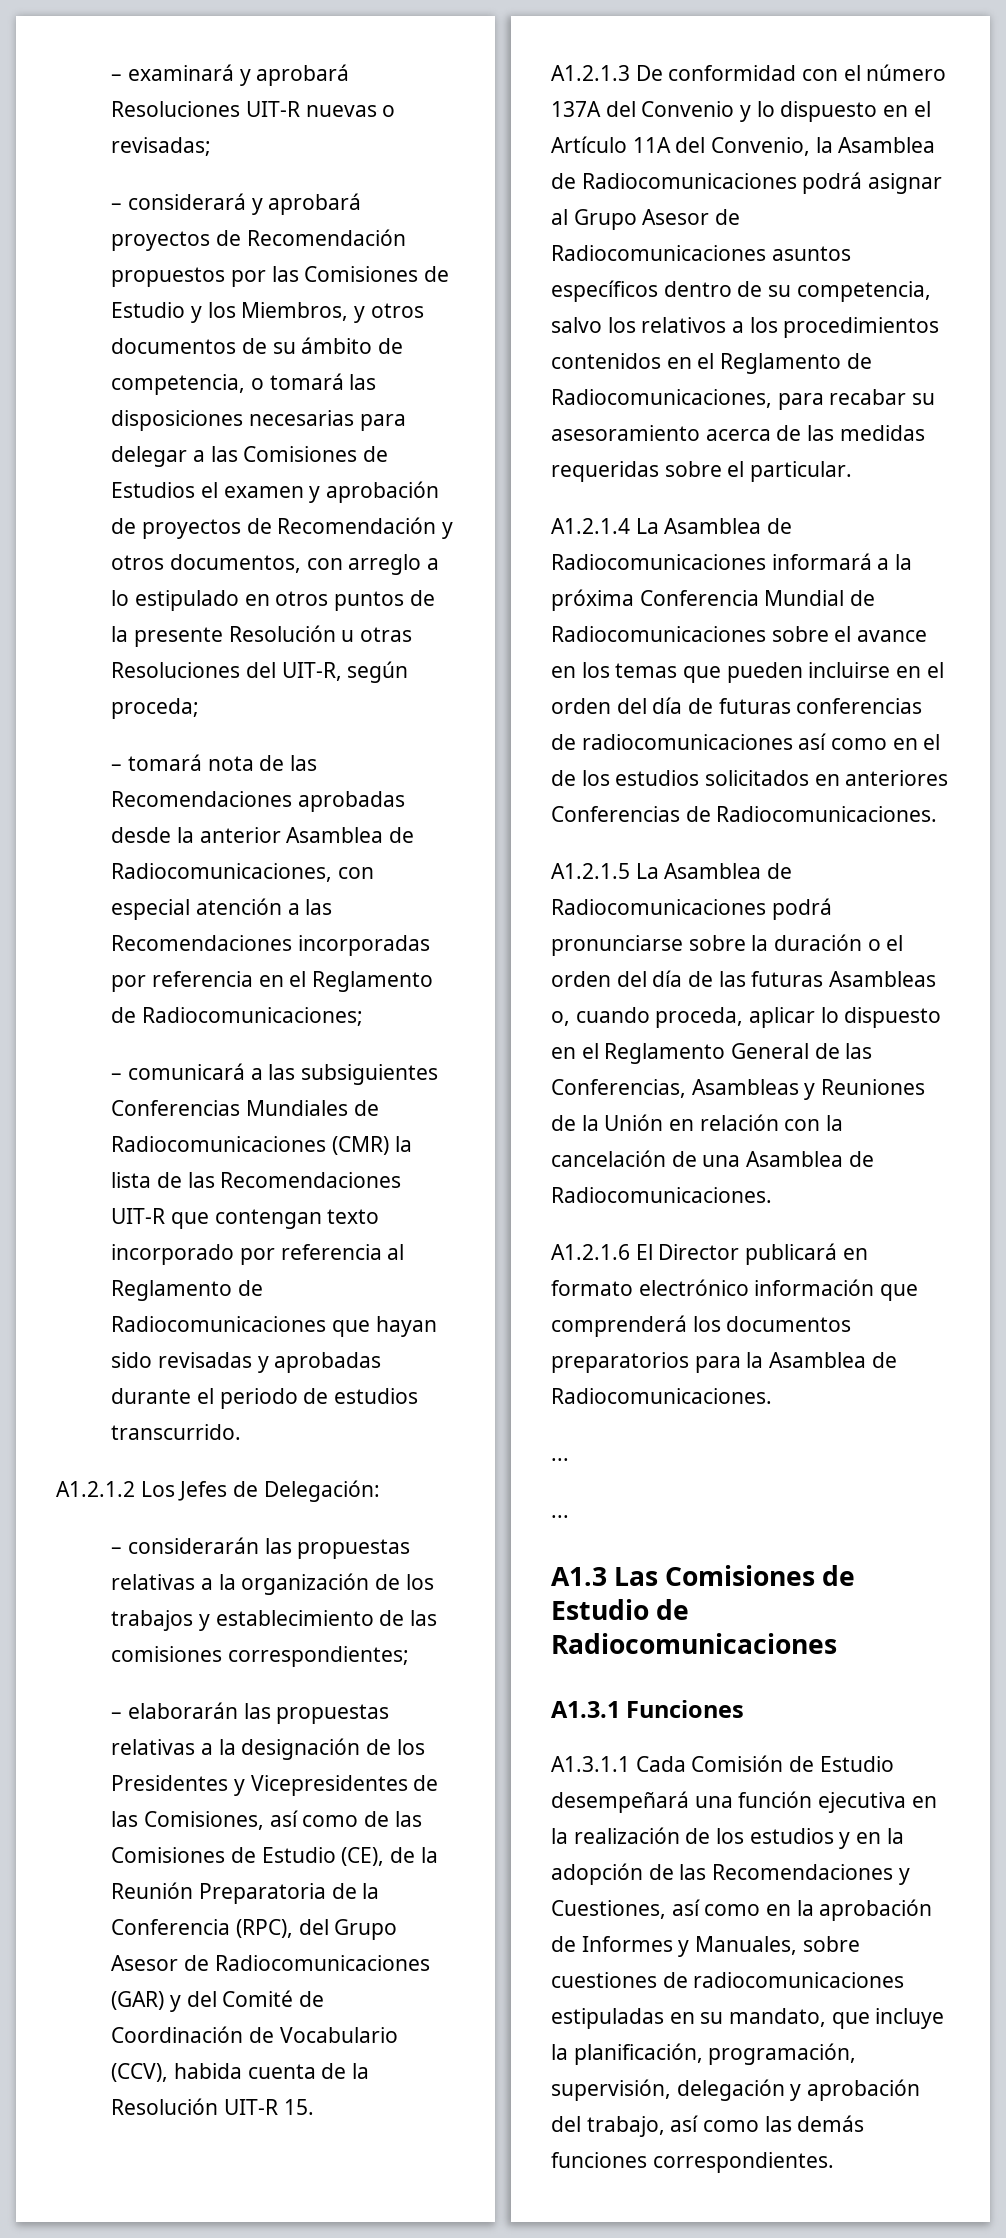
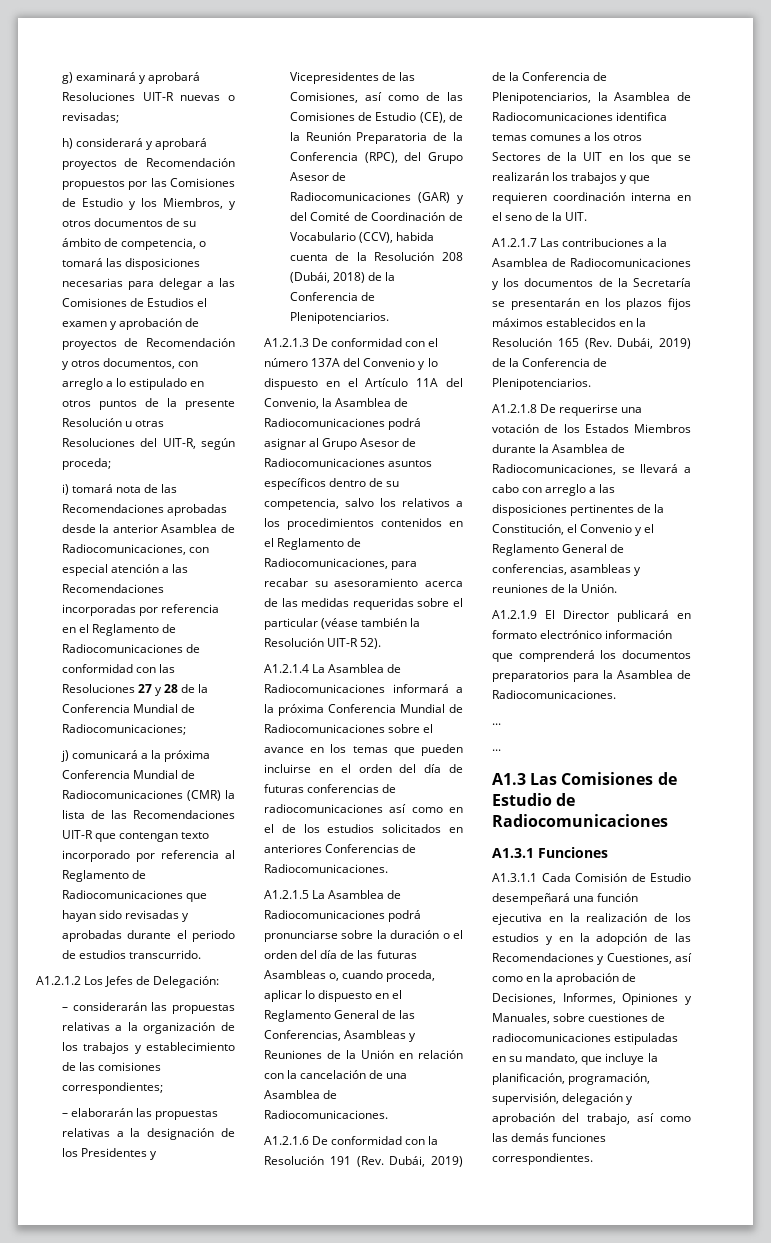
- – examinará y aprobará Resoluciones UIT-R nuevas o revisadas;
+ g) examinará y aprobará Resoluciones UIT-R nuevas o revisadas;
- – considerará y aprobará proyectos de Recomendación propuestos por las Comisiones de Estudio y los Miembros, y otros documentos de su ámbito de competencia, o tomará las disposiciones necesarias para delegar a las Comisiones de Estudios el examen y aprobación de proyectos de Recomendación y otros documentos, con arreglo a lo estipulado en otros puntos de la presente Resolución u otras Resoluciones del UIT-R, según proceda;
+ h) considerará y aprobará proyectos de Recomendación propuestos por las Comisiones de Estudio y los Miembros, y otros documentos de su ámbito de competencia, o tomará las disposiciones necesarias para delegar a las Comisiones de Estudios el examen y aprobación de proyectos de Recomendación y otros documentos, con arreglo a lo estipulado en otros puntos de la presente Resolución u otras Resoluciones del UIT-R, según proceda;
- – tomará nota de las Recomendaciones aprobadas desde la anterior Asamblea de Radiocomunicaciones, con especial atención a las Recomendaciones incorporadas por referencia en el Reglamento de Radiocomunicaciones;
+ i) tomará nota de las Recomendaciones aprobadas desde la anterior Asamblea de Radiocomunicaciones, con especial atención a las Recomendaciones incorporadas por referencia en el Reglamento de Radiocomunicaciones de conformidad con las Resoluciones 27 y 28 de la Conferencia Mundial de Radiocomunicaciones;
- – comunicará a las subsiguientes Conferencias Mundiales de Radiocomunicaciones (CMR) la lista de las Recomendaciones UIT-R que contengan texto incorporado por referencia al Reglamento de Radiocomunicaciones que hayan sido revisadas y aprobadas durante el periodo de estudios transcurrido.
+ j) comunicará a la próxima Conferencia Mundial de Radiocomunicaciones (CMR) la lista de las Recomendaciones UIT-R que contengan texto incorporado por referencia al Reglamento de Radiocomunicaciones que hayan sido revisadas y aprobadas durante el periodo de estudios transcurrido.
- – elaborarán las propuestas relativas a la designación de los Presidentes y Vicepresidentes de las Comisiones, así como de las Comisiones de Estudio (CE), de la Reunión Preparatoria de la Conferencia (RPC), del Grupo Asesor de Radiocomunicaciones (GAR) y del Comité de Coordinación de Vocabulario (CCV), habida cuenta de la Resolución UIT-R 15.
+ – elaborarán las propuestas relativas a la designación de los Presidentes y Vicepresidentes de las Comisiones, así como de las Comisiones de Estudio (CE), de la Reunión Preparatoria de la Conferencia (RPC), del Grupo Asesor de Radiocomunicaciones (GAR) y del Comité de Coordinación de Vocabulario (CCV), habida cuenta de la Resolución 208 (Dubái, 2018) de la Conferencia de Plenipotenciarios.
- A1.2.1.3 De conformidad con el número 137A del Convenio y lo dispuesto en el Artículo 11A del Convenio, la Asamblea de Radiocomunicaciones podrá asignar al Grupo Asesor de Radiocomunicaciones asuntos específicos dentro de su competencia, salvo los relativos a los procedimientos contenidos en el Reglamento de Radiocomunicaciones, para recabar su asesoramiento acerca de las medidas requeridas sobre el particular.
+ A1.2.1.3 De conformidad con el número 137A del Convenio y lo dispuesto en el Artículo 11A del Convenio, la Asamblea de Radiocomunicaciones podrá asignar al Grupo Asesor de Radiocomunicaciones asuntos específicos dentro de su competencia, salvo los relativos a los procedimientos contenidos en el Reglamento de Radiocomunicaciones, para recabar su asesoramiento acerca de las medidas requeridas sobre el particular (véase también la Resolución UIT-R 52).
- А1.2.1.6 El Director publicará en formato electrónico información que comprenderá los documentos preparatorios para la Asamblea de Radiocomunicaciones.
+ А1.2.1.6 De conformidad con la Resolución 191 (Rev. Dubái, 2019) de la Conferencia de Plenipotenciarios, la Asamblea de Radiocomunicaciones identifica temas comunes a los otros Sectores de la UIT en los que se realizarán los trabajos y que requieren coordinación interna en el seno de la UIT.
+ А1.2.1.7 Las contribuciones a la Asamblea de Radiocomunicaciones y los documentos de la Secretaría se presentarán en los plazos fijos máximos establecidos en la Resolución 165 (Rev. Dubái, 2019) de la Conferencia de Plenipotenciarios.
+ А1.2.1.8 De requerirse una votación de los Estados Miembros durante la Asamblea de Radiocomunicaciones, se llevará a cabo con arreglo a las disposiciones pertinentes de la Constitución, el Convenio y el Reglamento General de conferencias, asambleas y reuniones de la Unión.
+ A1.2.1.9 El Director publicará en formato electrónico información que comprenderá los documentos preparatorios para la Asamblea de Radiocomunicaciones.
- A1.3.1.1 Cada Comisión de Estudio desempeñará una función ejecutiva en la realización de los estudios y en la adopción de las Recomendaciones y Cuestiones, así como en la aprobación de Informes y Manuales, sobre cuestiones de radiocomunicaciones estipuladas en su mandato, que incluye la planificación, programación, supervisión, delegación y aprobación del trabajo, así como las demás funciones correspondientes.
+ A1.3.1.1 Cada Comisión de Estudio desempeñará una función ejecutiva en la realización de los estudios y en la adopción de las Recomendaciones y Cuestiones, así como en la aprobación de Decisiones, Informes, Opiniones y Manuales, sobre cuestiones de radiocomunicaciones estipuladas en su mandato, que incluye la planificación, programación, supervisión, delegación y aprobación del trabajo, así como las demás funciones correspondientes.

